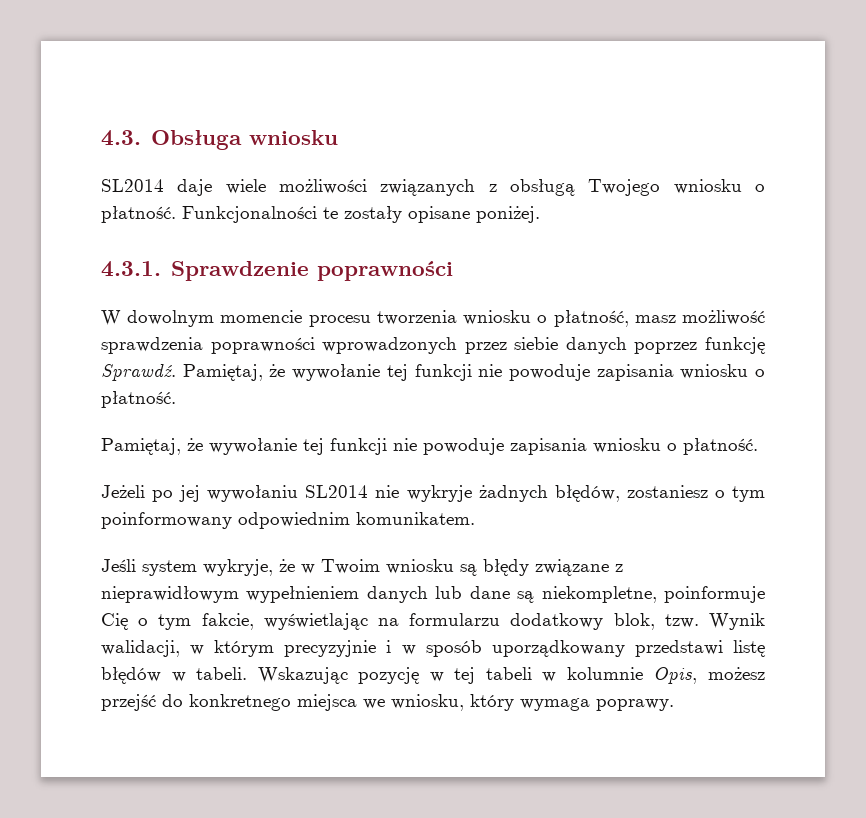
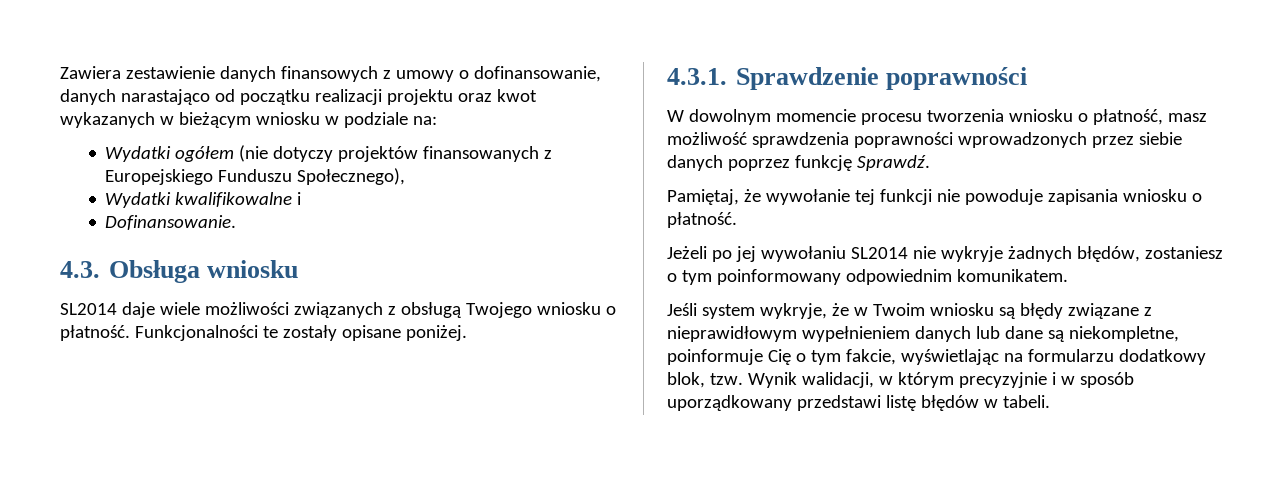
+ Zawiera zestawienie danych finansowych z umowy o dofinansowanie, danych narastająco od początku realizacji projektu oraz kwot wykazanych w bieżącym wniosku w podziale na:
+ Wydatki ogółem (nie dotyczy projektów finansowanych z Europejskiego Funduszu Społecznego),
+ Wydatki kwalifikowalne i
+ Dofinansowanie.
- W dowolnym momencie procesu tworzenia wniosku o płatność, masz możliwość sprawdzenia poprawności wprowadzonych przez siebie danych poprzez funkcję Sprawdź. Pamiętaj, że wywołanie tej funkcji nie powoduje zapisania wniosku o płatność.
+ W dowolnym momencie procesu tworzenia wniosku o płatność, masz możliwość sprawdzenia poprawności wprowadzonych przez siebie danych poprzez funkcję Sprawdź.
- Wskazując pozycję w tej tabeli w kolumnie Opis, możesz przejść do konkretnego miejsca we wniosku, który wymaga poprawy.

